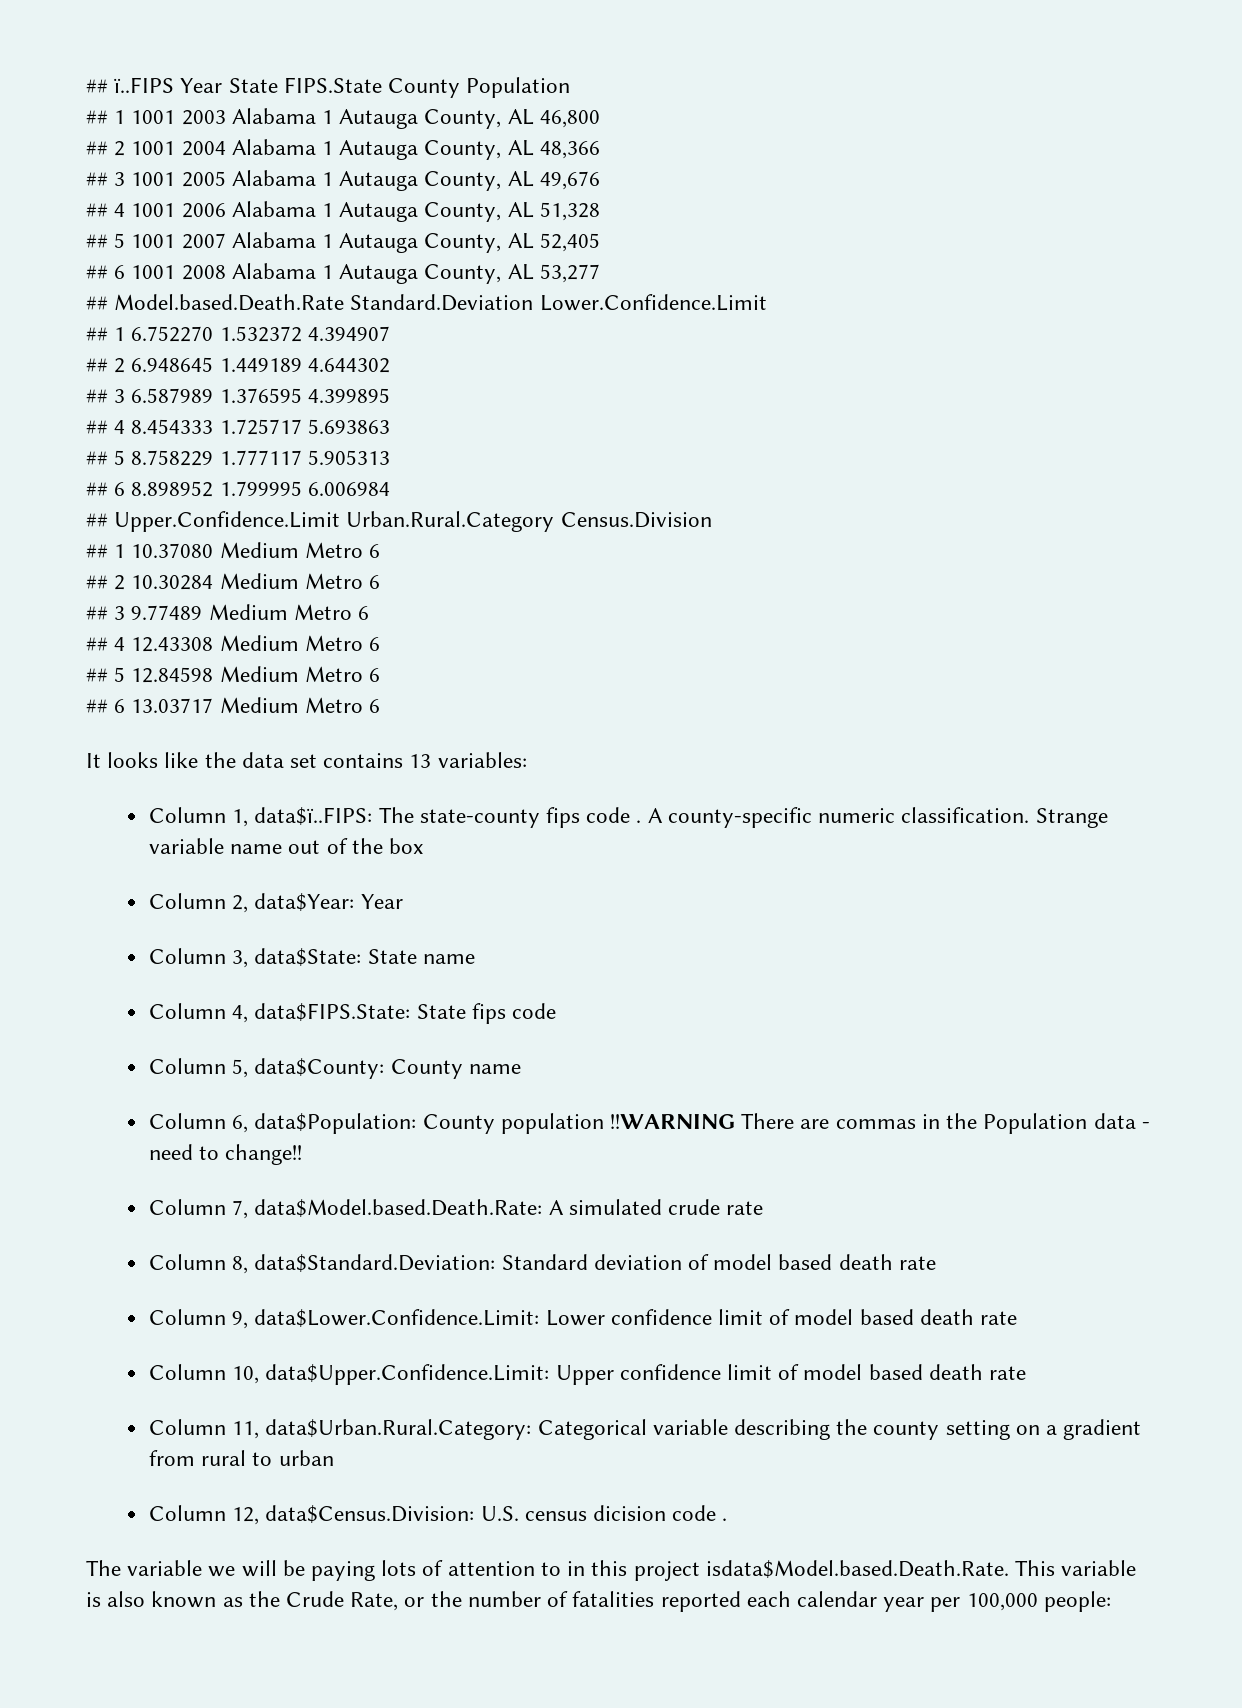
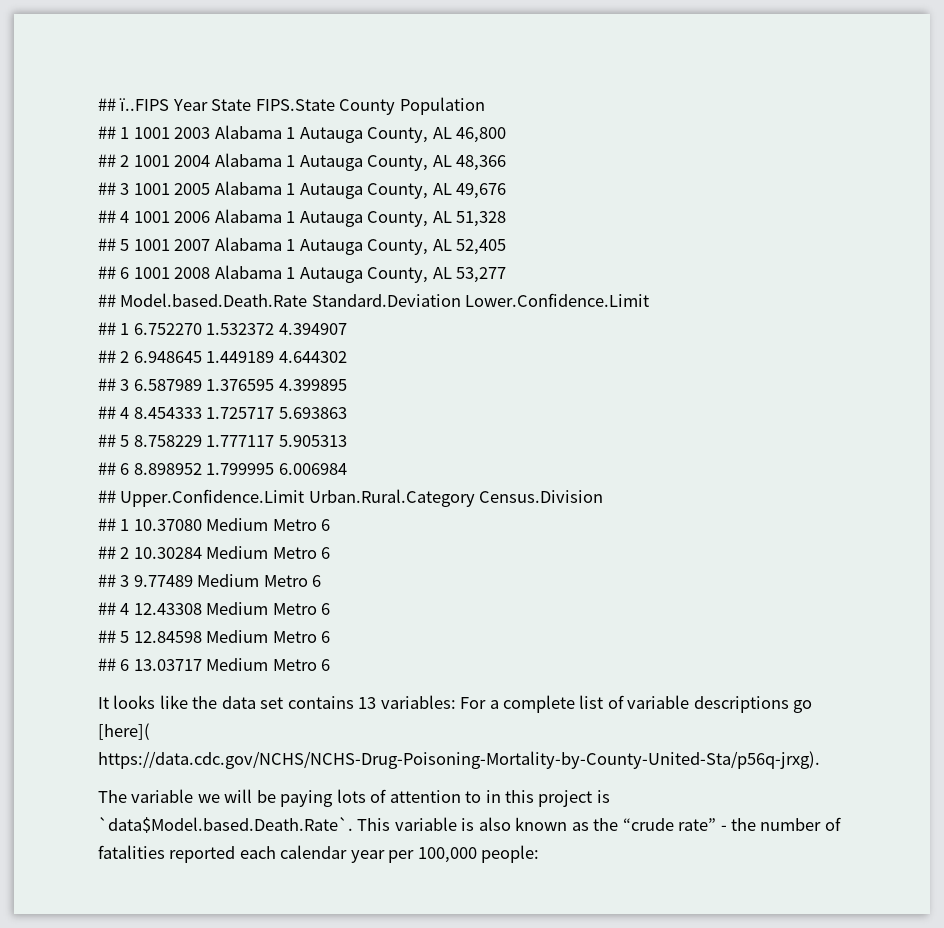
- It looks like the data set contains 13 variables:
- Column 1, data$ï..FIPS: The state-county fips code . A county-specific numeric classification. Strange variable name out of the box
- Column 2, data$Year: Year
- Column 3, data$State: State name
- Column 4, data$FIPS.State: State fips code
- Column 5, data$County: County name
- Column 6, data$Population: County population !!WARNING There are commas in the Population data - need to change!!
- Column 7, data$Model.based.Death.Rate: A simulated crude rate
- Column 8, data$Standard.Deviation: Standard deviation of model based death rate
- Column 9, data$Lower.Confidence.Limit: Lower confidence limit of model based death rate
- Column 10, data$Upper.Confidence.Limit: Upper confidence limit of model based death rate
- Column 11, data$Urban.Rural.Category: Categorical variable describing the county setting on a gradient from rural to urban
- Column 12, data$Census.Division: U.S. census dicision code .
+ It looks like the data set contains 13 variables: For a complete list of variable descriptions go [here]( https://data.cdc.gov/NCHS/NCHS-Drug-Poisoning-Mortality-by-County-United-Sta/p56q-jrxg).
- The variable we will be paying lots of attention to in this project isdata$Model.based.Death.Rate. This variable is also known as the Crude Rate, or the number of fatalities reported each calendar year per 100,000 people:
+ The variable we will be paying lots of attention to in this project is `data$Model.based.Death.Rate`. This variable is also known as the “crude rate” - the number of fatalities reported each calendar year per 100,000 people:

